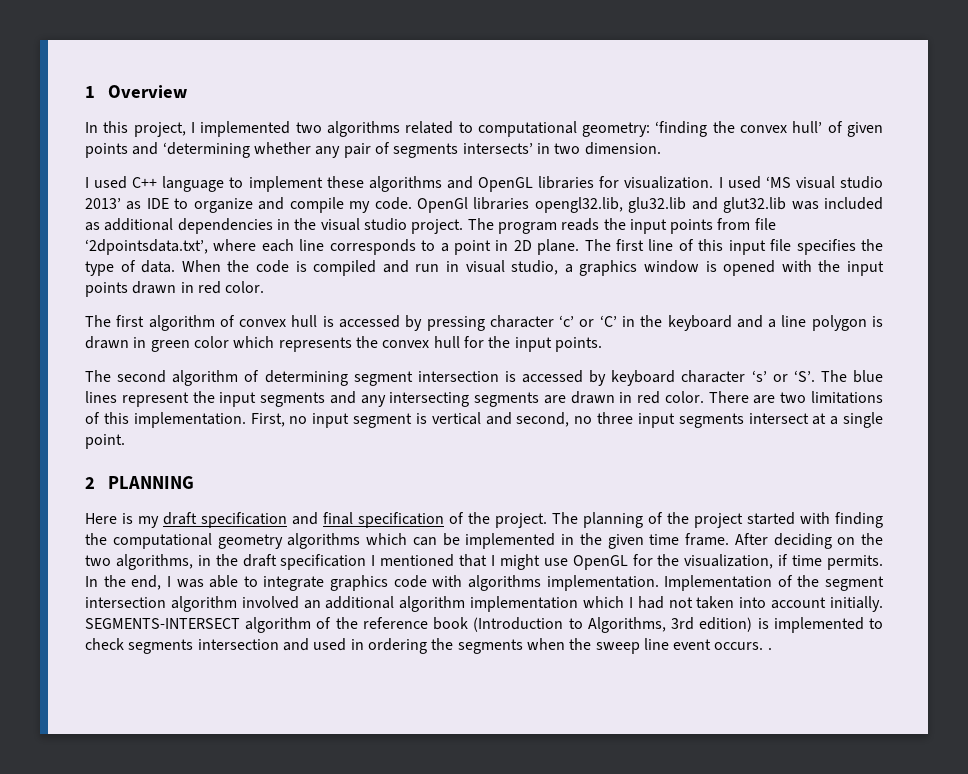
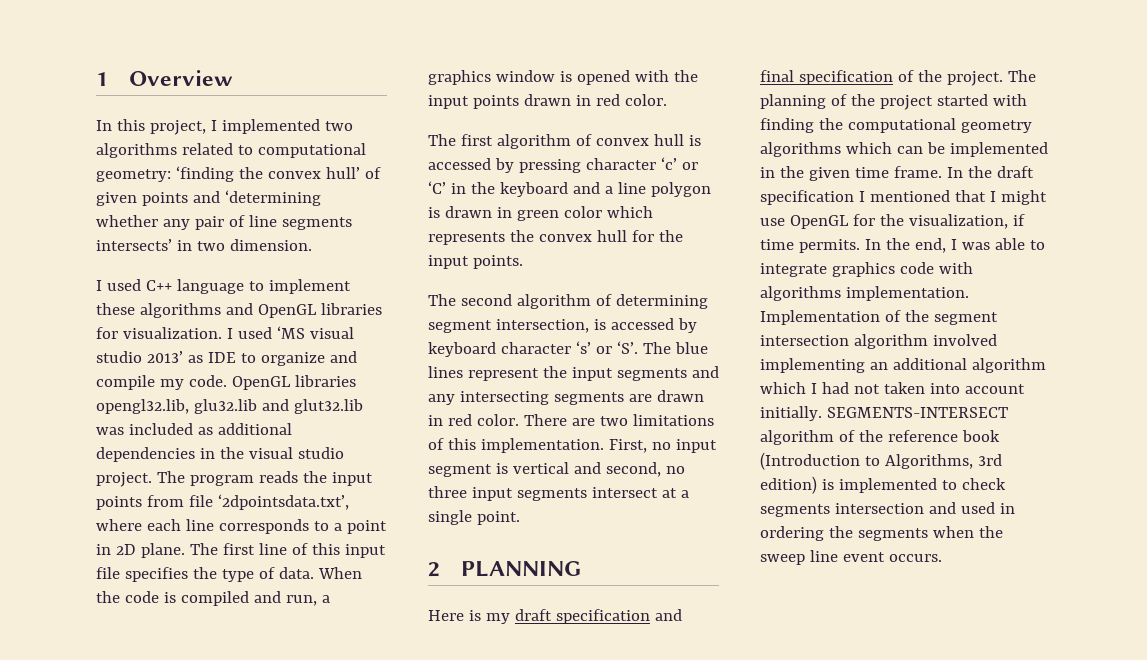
- In this project, I implemented two algorithms related to computational geometry: ‘finding the convex hull’ of given points and ‘determining whether any pair of segments intersects’ in two dimension.
+ In this project, I implemented two algorithms related to computational geometry: ‘finding the convex hull’ of given points and ‘determining whether any pair of line segments intersects’ in two dimension.
- OpenGl libraries opengl32.lib, glu32.lib and glut32.lib was included as additional dependencies in the visual studio project.
+ OpenGL libraries opengl32.lib, glu32.lib and glut32.lib was included as additional dependencies in the visual studio project.
- When the code is compiled and run in visual studio, a graphics window is opened with the input points drawn in red color.
+ When the code is compiled and run, a graphics window is opened with the input points drawn in red color.
- The second algorithm of determining segment intersection is accessed by keyboard character ‘s’ or ‘S’. The blue lines represent the input segments and any intersecting segments are drawn in red color.
+ The second algorithm of determining segment intersection, is accessed by keyboard character ‘s’ or ‘S’. The blue lines represent the input segments and any intersecting segments are drawn in red color.
- After deciding on the two algorithms, in the draft specification I mentioned that I might use OpenGL for the visualization, if time permits.
+ In the draft specification I mentioned that I might use OpenGL for the visualization, if time permits.
- Implementation of the segment intersection algorithm involved an additional algorithm implementation which I had not taken into account initially.
+ Implementation of the segment intersection algorithm involved implementing an additional algorithm which I had not taken into account initially.
- SEGMENTS-INTERSECT algorithm of the reference book (Introduction to Algorithms, 3rd edition) is implemented to check segments intersection and used in ordering the segments when the sweep line event occurs. .
+ SEGMENTS-INTERSECT algorithm of the reference book (Introduction to Algorithms, 3rd edition) is implemented to check segments intersection and used in ordering the segments when the sweep line event occurs.

